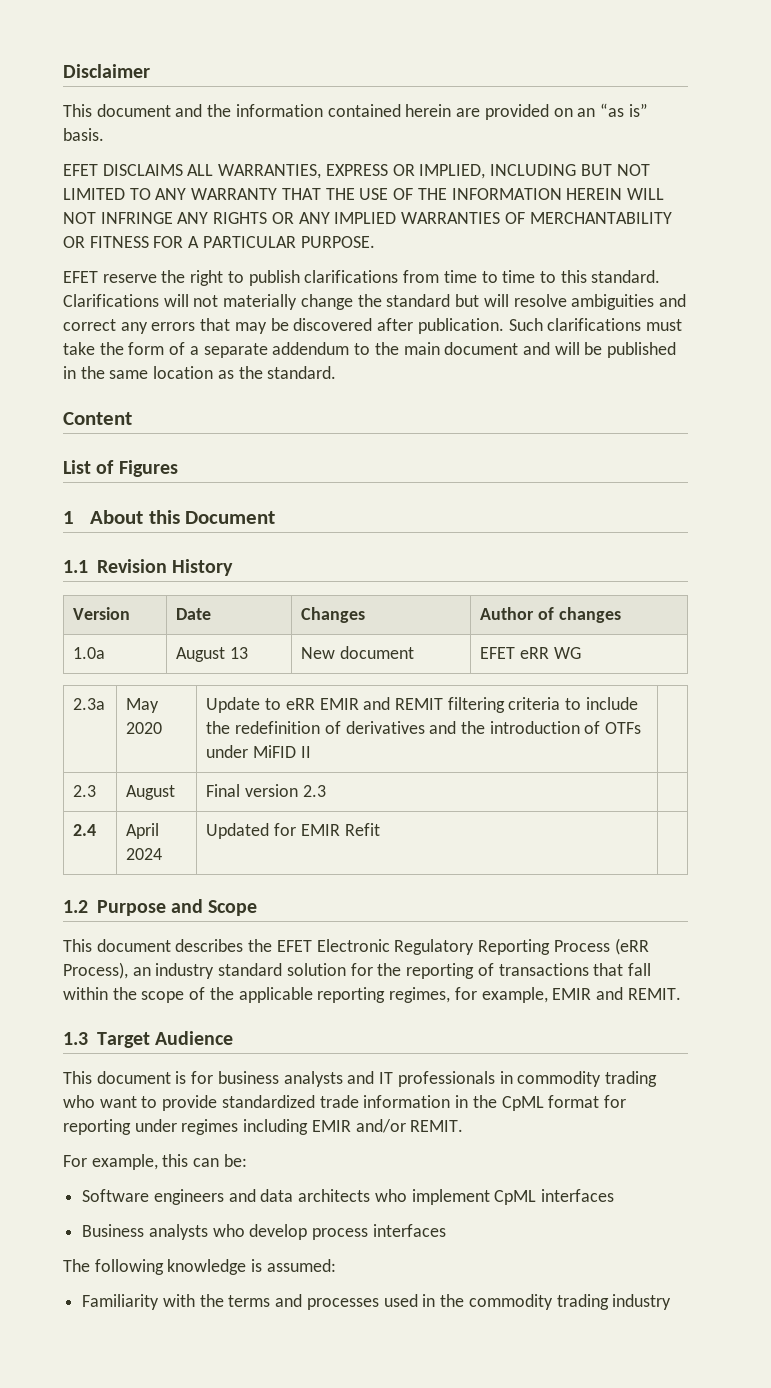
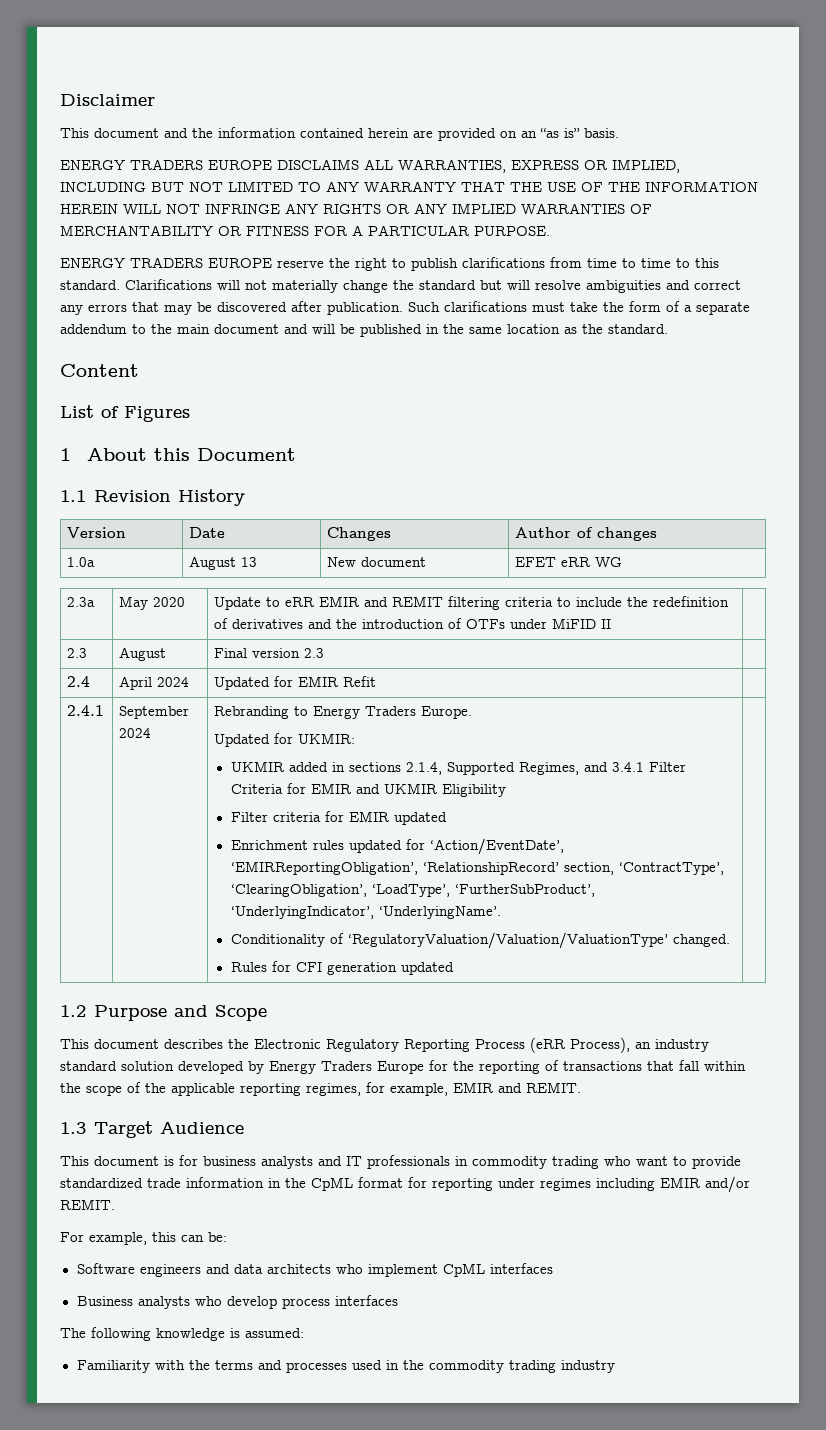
- EFET DISCLAIMS ALL WARRANTIES, EXPRESS OR IMPLIED, INCLUDING BUT NOT LIMITED TO ANY WARRANTY THAT THE USE OF THE INFORMATION HEREIN WILL NOT INFRINGE ANY RIGHTS OR ANY IMPLIED WARRANTIES OF MERCHANTABILITY OR FITNESS FOR A PARTICULAR PURPOSE.
+ ENERGY TRADERS EUROPE DISCLAIMS ALL WARRANTIES, EXPRESS OR IMPLIED, INCLUDING BUT NOT LIMITED TO ANY WARRANTY THAT THE USE OF THE INFORMATION HEREIN WILL NOT INFRINGE ANY RIGHTS OR ANY IMPLIED WARRANTIES OF MERCHANTABILITY OR FITNESS FOR A PARTICULAR PURPOSE.
- EFET reserve the right to publish clarifications from time to time to this standard.
+ ENERGY TRADERS EUROPE reserve the right to publish clarifications from time to time to this standard.
+ 2.4.1 | September 2024 | Rebranding to Energy Traders Europe.
+ Updated for UKMIR:
+ UKMIR added in sections 2.1.4, Supported Regimes, and 3.4.1 Filter Criteria for EMIR and UKMIR Eligibility
+ Filter criteria for EMIR updated
+ Enrichment rules updated for ‘Action/EventDate’, ‘EMIRReportingObligation’, ‘RelationshipRecord’ section, ‘ContractType’, ‘ClearingObligation’, ‘LoadType’, ‘FurtherSubProduct’, ‘UnderlyingIndicator’, ‘UnderlyingName’.
+ Conditionality of ‘RegulatoryValuation/Valuation/ValuationType’ changed.
+ Rules for CFI generation updated
- This document describes the EFET Electronic Regulatory Reporting Process (eRR Process), an industry standard solution for the reporting of transactions that fall within the scope of the applicable reporting regimes, for example, EMIR and REMIT.
+ This document describes the Electronic Regulatory Reporting Process (eRR Process), an industry standard solution developed by Energy Traders Europe for the reporting of transactions that fall within the scope of the applicable reporting regimes, for example, EMIR and REMIT.

